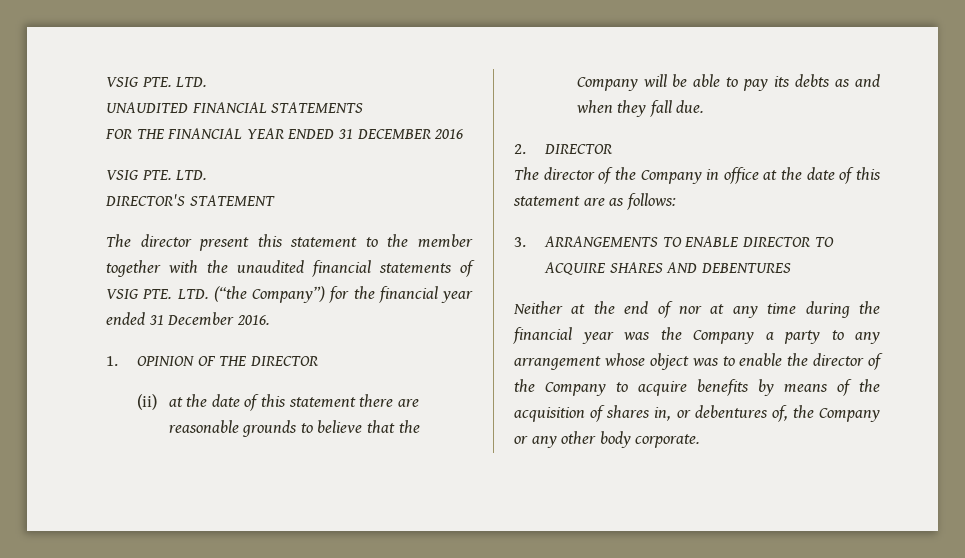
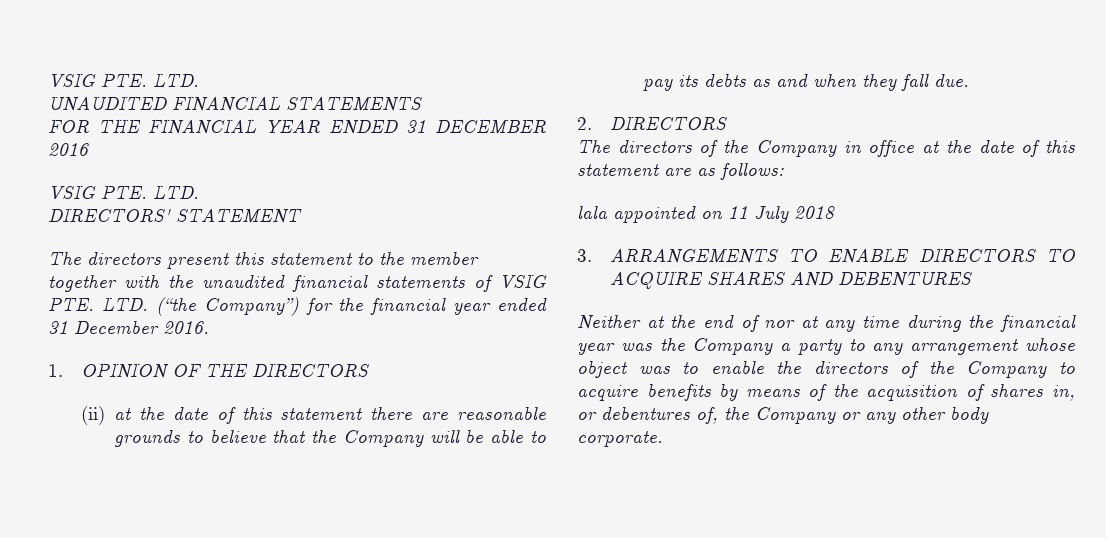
- DIRECTOR'S STATEMENT
+ DIRECTORS' STATEMENT
- The director present this statement to the member together with the unaudited financial statements of VSIG PTE. LTD. (“the Company”) for the financial year ended 31 December 2016.
+ The directors present this statement to the member together with the unaudited financial statements of VSIG PTE. LTD. (“the Company”) for the financial year ended 31 December 2016.
- 1. OPINION OF THE DIRECTOR
+ 1. OPINION OF THE DIRECTORS
- 2. DIRECTOR
- The director of the Company in office at the date of this statement are as follows:
+ 2. DIRECTORS
+ The directors of the Company in office at the date of this statement are as follows:
+ lala appointed on 11 July 2018
- 3. ARRANGEMENTS TO ENABLE DIRECTOR TO ACQUIRE SHARES AND DEBENTURES
+ 3. ARRANGEMENTS TO ENABLE DIRECTORS TO ACQUIRE SHARES AND DEBENTURES
- Neither at the end of nor at any time during the financial year was the Company a party to any arrangement whose object was to enable the director of the Company to acquire benefits by means of the acquisition of shares in, or debentures of, the Company or any other body corporate.
+ Neither at the end of nor at any time during the financial year was the Company a party to any arrangement whose object was to enable the directors of the Company to acquire benefits by means of the acquisition of shares in, or debentures of, the Company or any other body corporate.

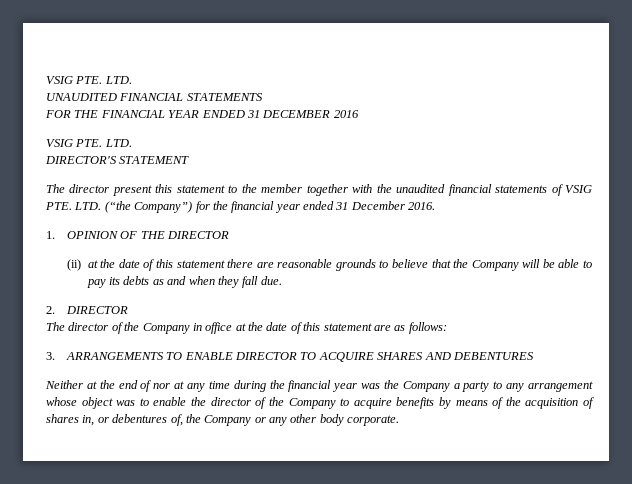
- DIRECTORS' STATEMENT
+ DIRECTOR'S STATEMENT
- The directors present this statement to the member together with the unaudited financial statements of VSIG PTE. LTD. (“the Company”) for the financial year ended 31 December 2016.
+ The director present this statement to the member together with the unaudited financial statements of VSIG PTE. LTD. (“the Company”) for the financial year ended 31 December 2016.
- 1. OPINION OF THE DIRECTORS
+ 1. OPINION OF THE DIRECTOR
- 2. DIRECTORS
- The directors of the Company in office at the date of this statement are as follows:
+ 2. DIRECTOR
+ The director of the Company in office at the date of this statement are as follows:
- lala appointed on 11 July 2018
- 3. ARRANGEMENTS TO ENABLE DIRECTORS TO ACQUIRE SHARES AND DEBENTURES
+ 3. ARRANGEMENTS TO ENABLE DIRECTOR TO ACQUIRE SHARES AND DEBENTURES
- Neither at the end of nor at any time during the financial year was the Company a party to any arrangement whose object was to enable the directors of the Company to acquire benefits by means of the acquisition of shares in, or debentures of, the Company or any other body corporate.
+ Neither at the end of nor at any time during the financial year was the Company a party to any arrangement whose object was to enable the director of the Company to acquire benefits by means of the acquisition of shares in, or debentures of, the Company or any other body corporate.

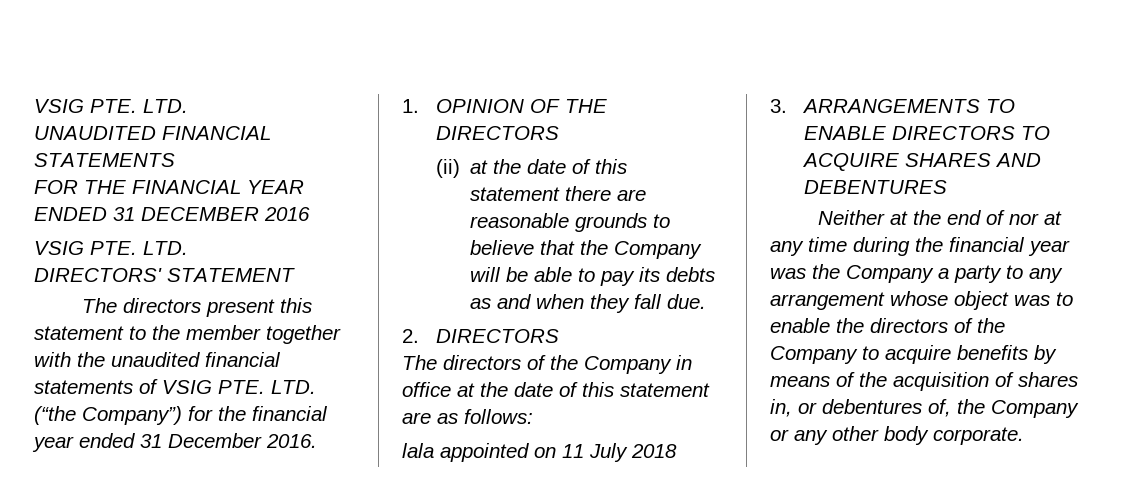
- DIRECTOR'S STATEMENT
+ DIRECTORS' STATEMENT
- The director present this statement to the member together with the unaudited financial statements of VSIG PTE. LTD. (“the Company”) for the financial year ended 31 December 2016.
+ The directors present this statement to the member together with the unaudited financial statements of VSIG PTE. LTD. (“the Company”) for the financial year ended 31 December 2016.
- 1. OPINION OF THE DIRECTOR
+ 1. OPINION OF THE DIRECTORS
- 2. DIRECTOR
- The director of the Company in office at the date of this statement are as follows:
+ 2. DIRECTORS
+ The directors of the Company in office at the date of this statement are as follows:
+ lala appointed on 11 July 2018
- 3. ARRANGEMENTS TO ENABLE DIRECTOR TO ACQUIRE SHARES AND DEBENTURES
+ 3. ARRANGEMENTS TO ENABLE DIRECTORS TO ACQUIRE SHARES AND DEBENTURES
- Neither at the end of nor at any time during the financial year was the Company a party to any arrangement whose object was to enable the director of the Company to acquire benefits by means of the acquisition of shares in, or debentures of, the Company or any other body corporate.
+ Neither at the end of nor at any time during the financial year was the Company a party to any arrangement whose object was to enable the directors of the Company to acquire benefits by means of the acquisition of shares in, or debentures of, the Company or any other body corporate.

